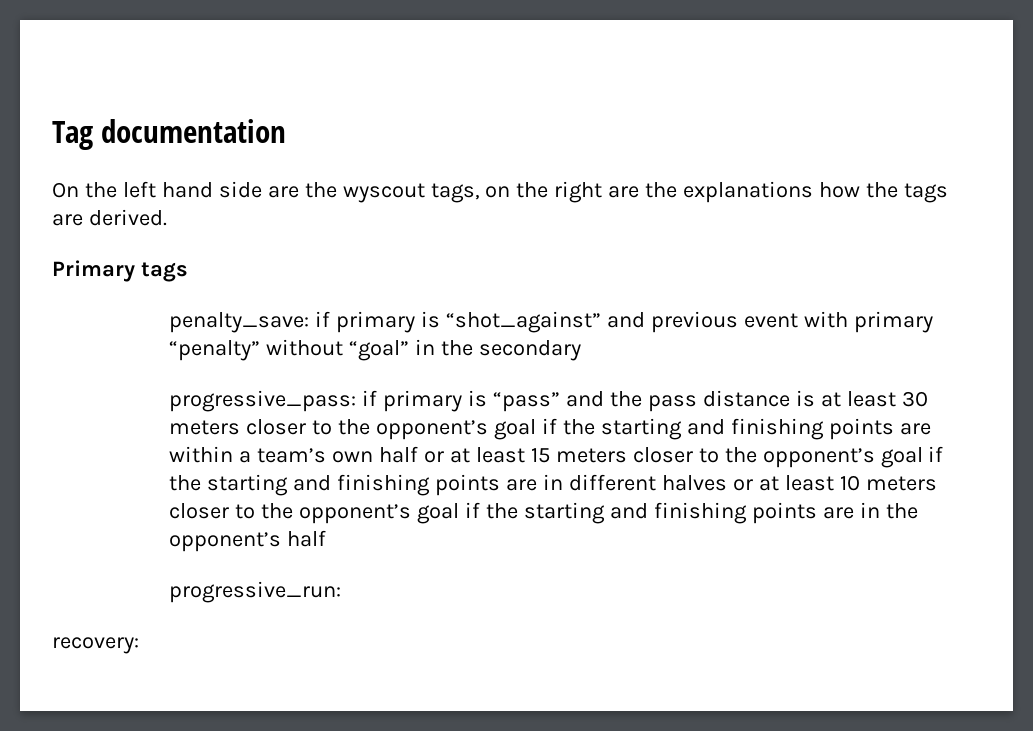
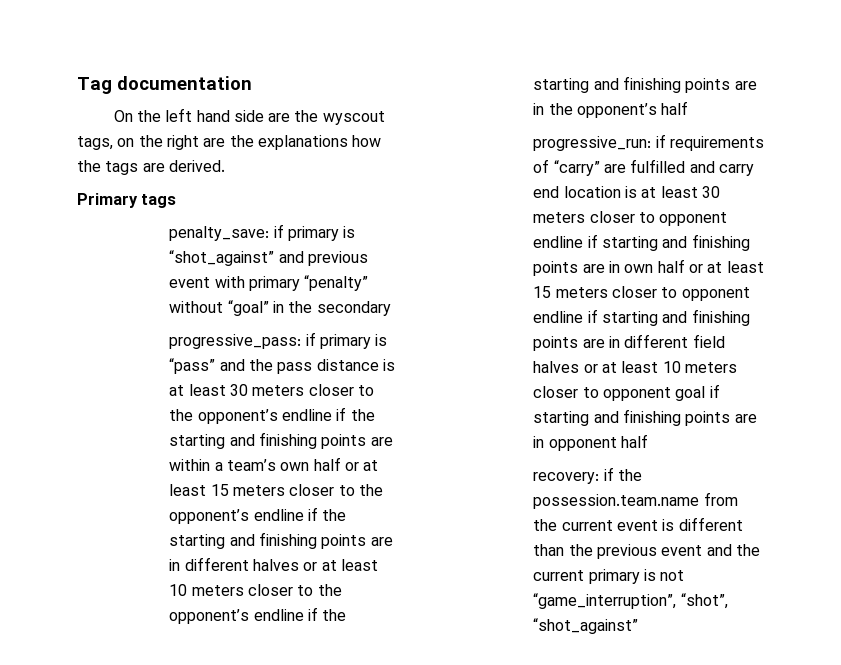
- if primary is “pass” and the pass distance is at least 30 meters closer to the opponent’s goal if the starting and finishing points are within a team’s own half or at least 15 meters closer to the opponent’s goal if the starting and finishing points are in different halves or at least 10 meters closer to the opponent’s goal if the starting and finishing points are in the opponent’s half
+ if primary is “pass” and the pass distance is at least 30 meters closer to the opponent’s endline if the starting and finishing points are within a team’s own half or at least 15 meters closer to the opponent’s endline if the starting and finishing points are in different halves or at least 10 meters closer to the opponent’s endline if the starting and finishing points are in the opponent’s half
- progressive_run:
- recovery:
+ progressive_run: if requirements of “carry” are fulfilled and carry end location is at least 30 meters closer to opponent endline if starting and finishing points are in own half or at least 15 meters closer to opponent endline if starting and finishing points are in different field halves or at least 10 meters closer to opponent goal if starting and finishing points are in opponent half
+ recovery: if the possession.team.name from the current event is different than the previous event and the current primary is not “game_interruption”, “shot”, “shot_against”

